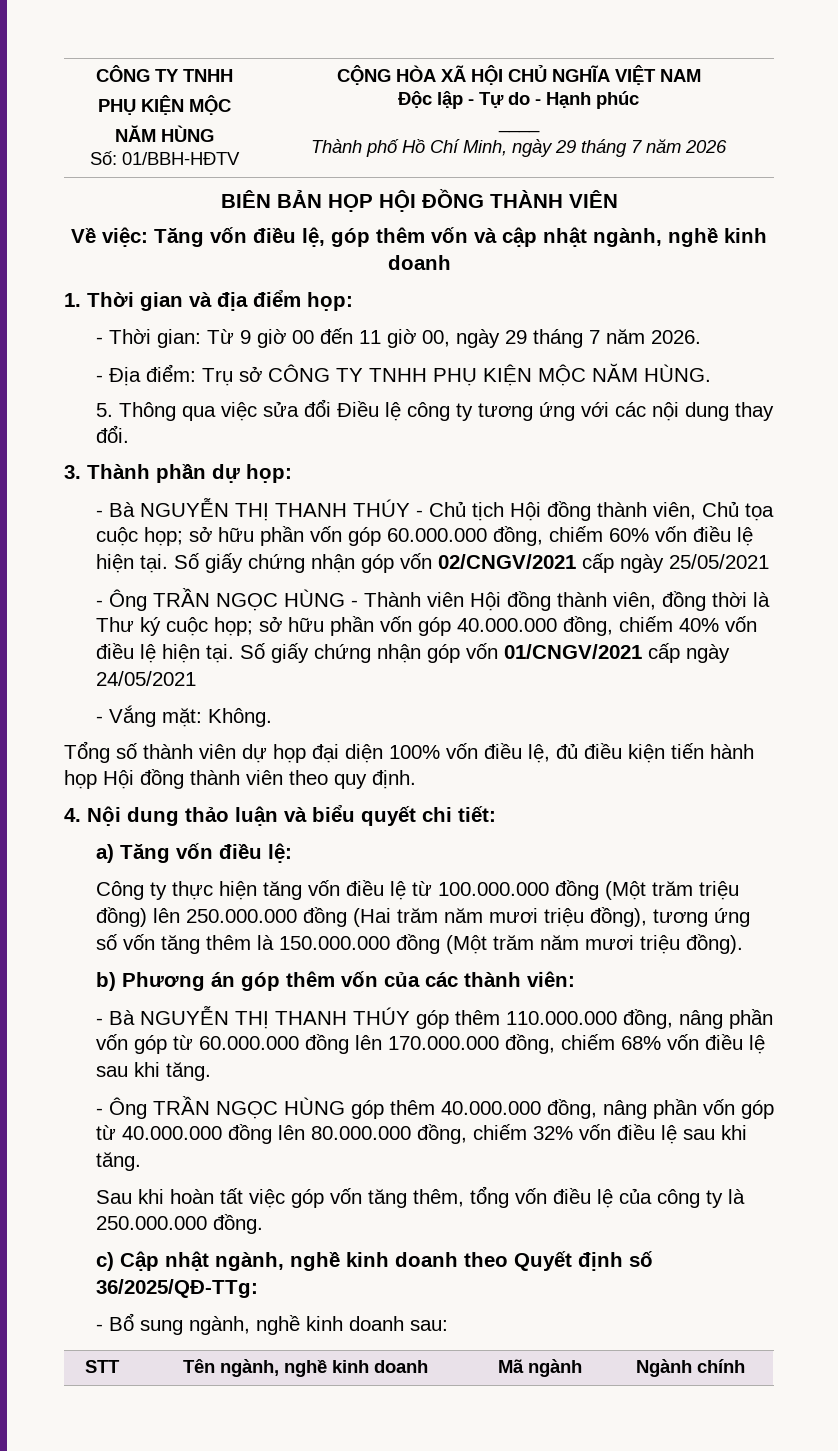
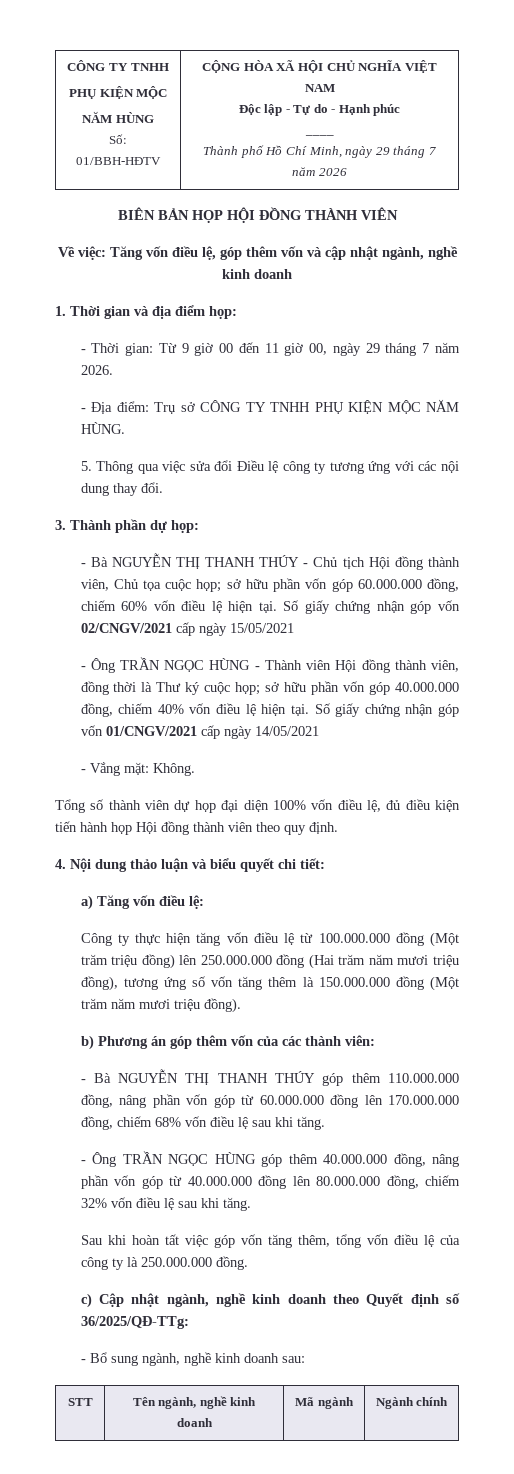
- Số giấy chứng nhận góp vốn 02/CNGV/2021 cấp ngày 25/05/2021
+ Số giấy chứng nhận góp vốn 02/CNGV/2021 cấp ngày 15/05/2021
- Số giấy chứng nhận góp vốn 01/CNGV/2021 cấp ngày 24/05/2021
+ Số giấy chứng nhận góp vốn 01/CNGV/2021 cấp ngày 14/05/2021

